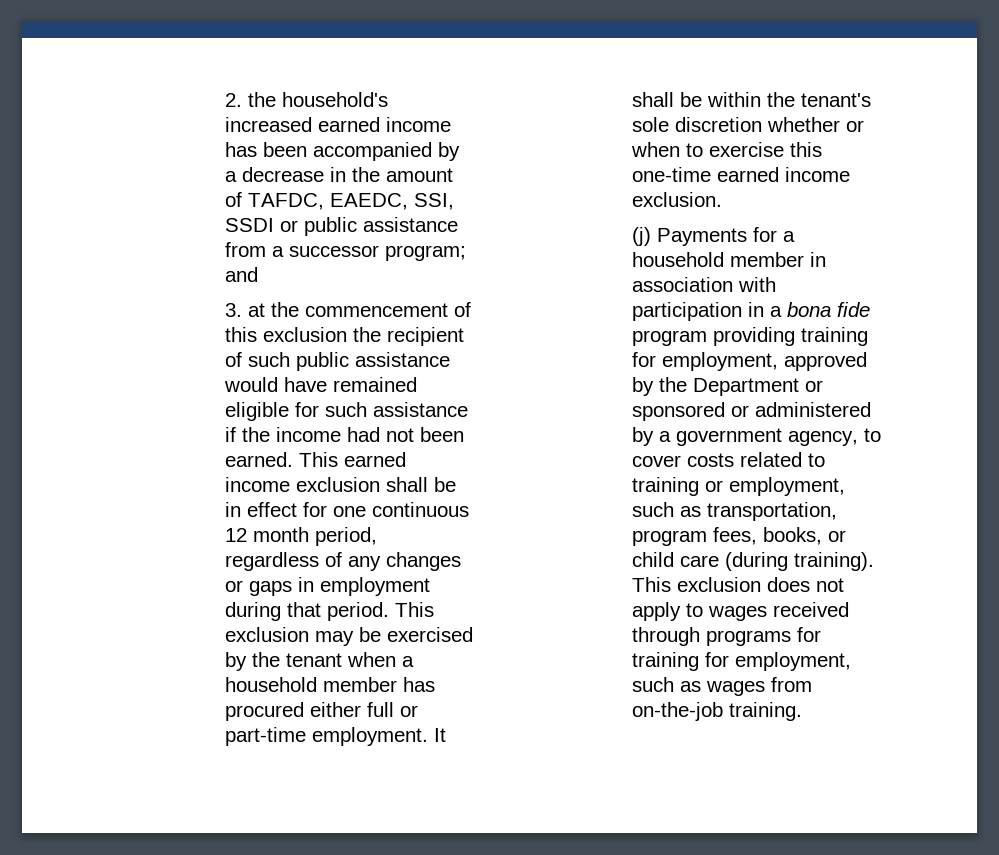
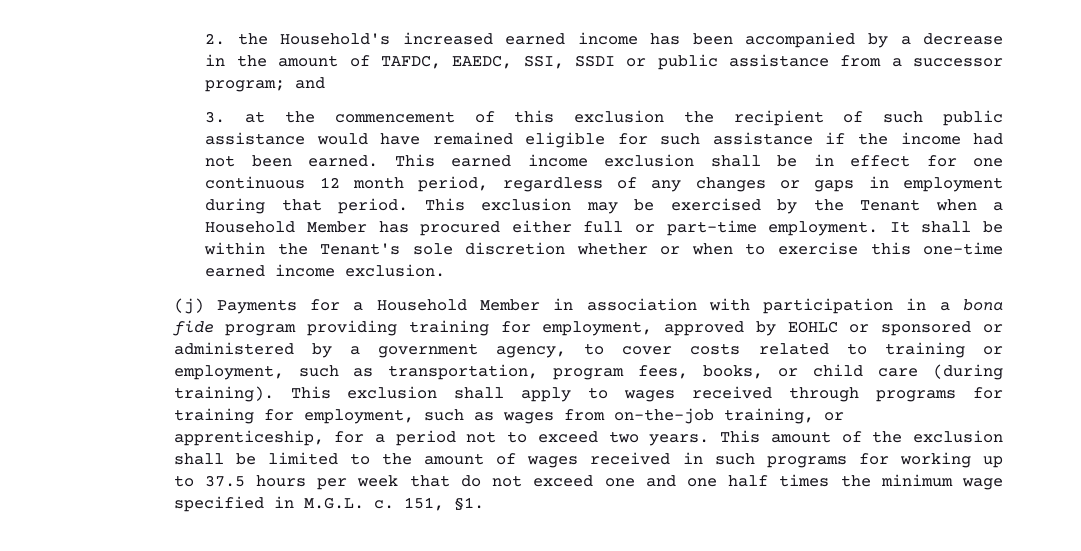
- 2. the household's increased earned income has been accompanied by a decrease in the amount of TAFDC, EAEDC, SSI, SSDI or public assistance from a successor program; and
+ 2. the Household's increased earned income has been accompanied by a decrease in the amount of TAFDC, EAEDC, SSI, SSDI or public assistance from a successor program; and
- This exclusion may be exercised by the tenant when a household member has procured either full or part-time employment.
+ This exclusion may be exercised by the Tenant when a Household Member has procured either full or part-time employment.
- It shall be within the tenant's sole discretion whether or when to exercise this one-time earned income exclusion.
+ It shall be within the Tenant's sole discretion whether or when to exercise this one-time earned income exclusion.
- (j) Payments for a household member in association with participation in a bona fide program providing training for employment, approved by the Department or sponsored or administered by a government agency, to cover costs related to training or employment, such as transportation, program fees, books, or child care (during training).
+ (j) Payments for a Household Member in association with participation in a bona fide program providing training for employment, approved by EOHLC or sponsored or administered by a government agency, to cover costs related to training or employment, such as transportation, program fees, books, or child care (during training).
- This exclusion does not apply to wages received through programs for training for employment, such as wages from on-the-job training.
+ This exclusion shall apply to wages received through programs for training for employment, such as wages from on-the-job training, or apprenticeship, for a period not to exceed two years. This amount of the exclusion shall be limited to the amount of wages received in such programs for working up to 37.5 hours per week that do not exceed one and one half times the minimum wage specified in M.G.L. c. 151, §1.

